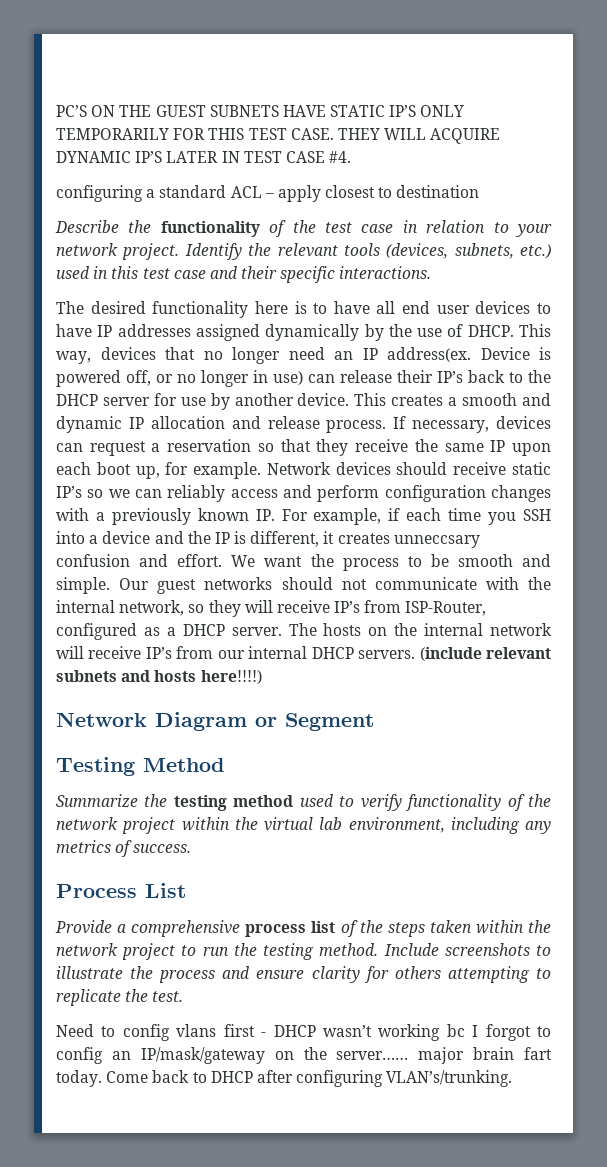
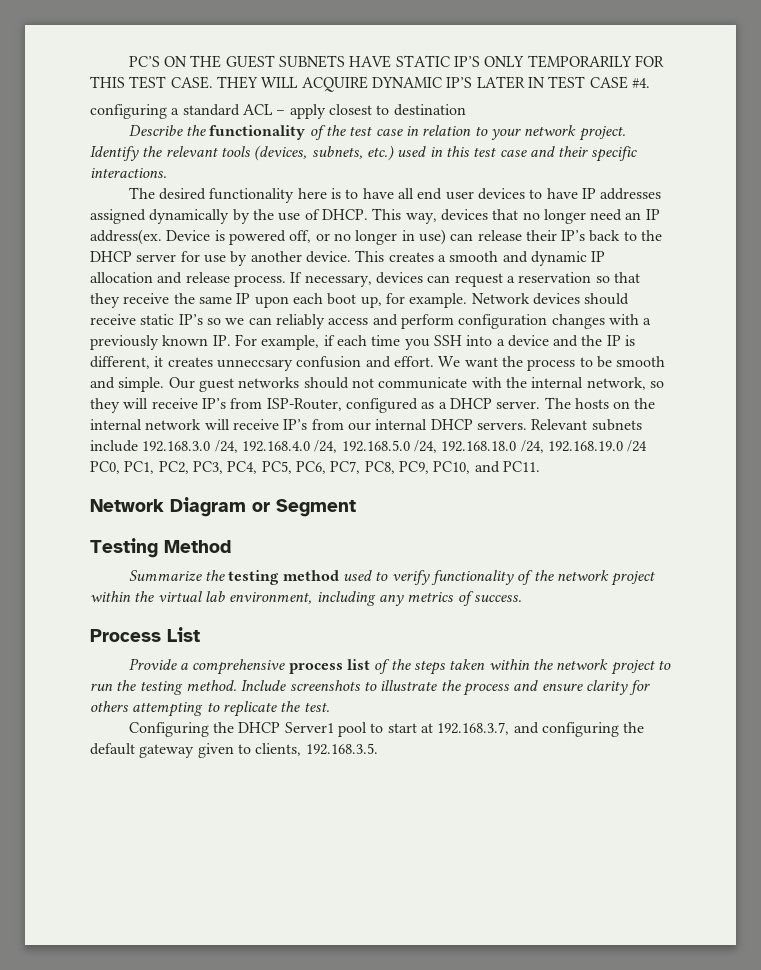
- (include relevant subnets and hosts here!!!!)
+ Relevant subnets include 192.168.3.0 /24, 192.168.4.0 /24, 192.168.5.0 /24, 192.168.18.0 /24, 192.168.19.0 /24 PC0, PC1, PC2, PC3, PC4, PC5, PC6, PC7, PC8, PC9, PC10, and PC11.
- Need to config vlans first - DHCP wasn’t working bc I forgot to config an IP/mask/gateway on the server…… major brain fart today. Come back to DHCP after configuring VLAN’s/trunking.
+ Configuring the DHCP Server1 pool to start at 192.168.3.7, and configuring the default gateway given to clients, 192.168.3.5.

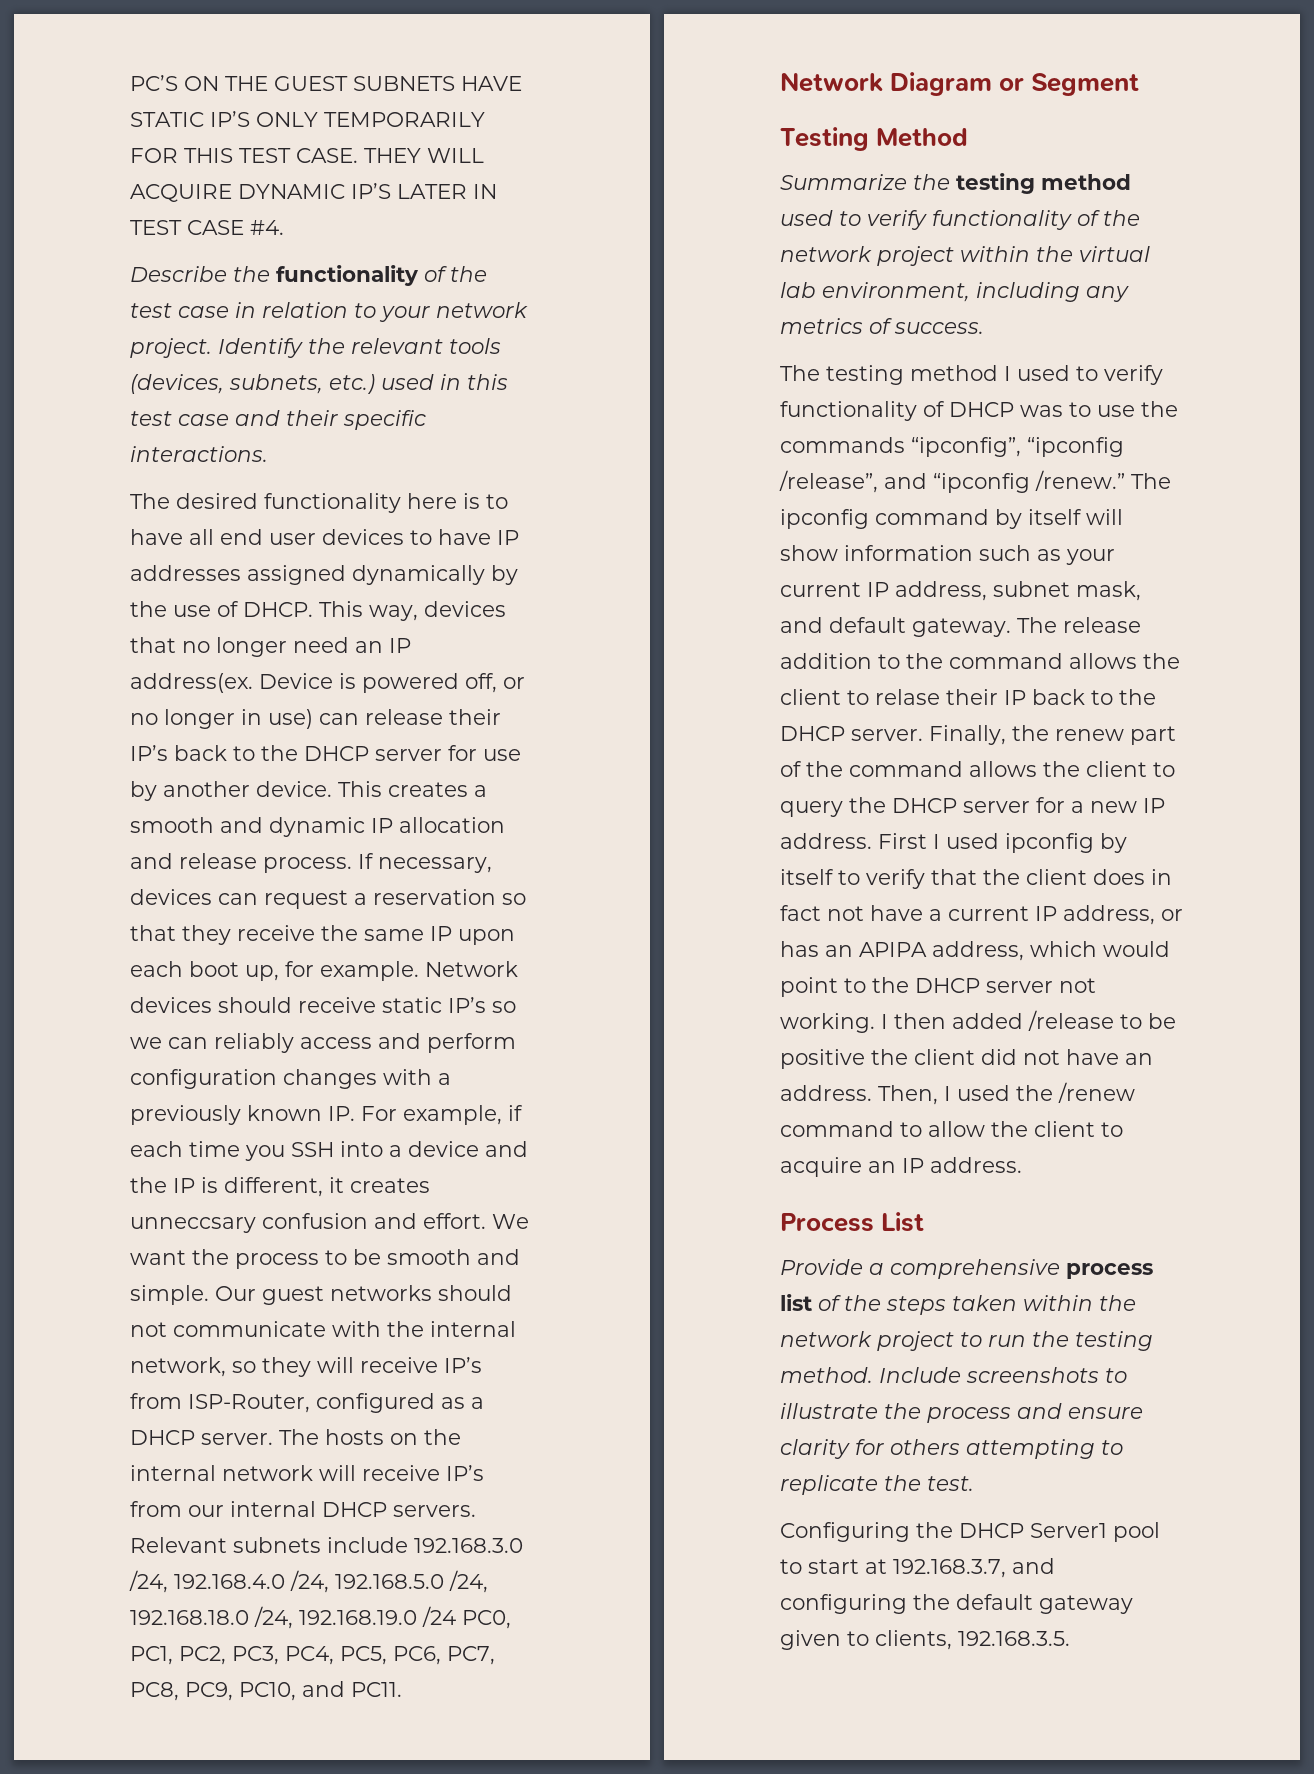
- configuring a standard ACL – apply closest to destination
+ The testing method I used to verify functionality of DHCP was to use the commands “ipconfig”, “ipconfig /release”, and “ipconfig /renew.” The ipconfig command by itself will show information such as your current IP address, subnet mask, and default gateway. The release addition to the command allows the client to relase their IP back to the DHCP server. Finally, the renew part of the command allows the client to query the DHCP server for a new IP address. First I used ipconfig by itself to verify that the client does in fact not have a current IP address, or has an APIPA address, which would point to the DHCP server not working. I then added /release to be positive the client did not have an address. Then, I used the /renew command to allow the client to acquire an IP address.

